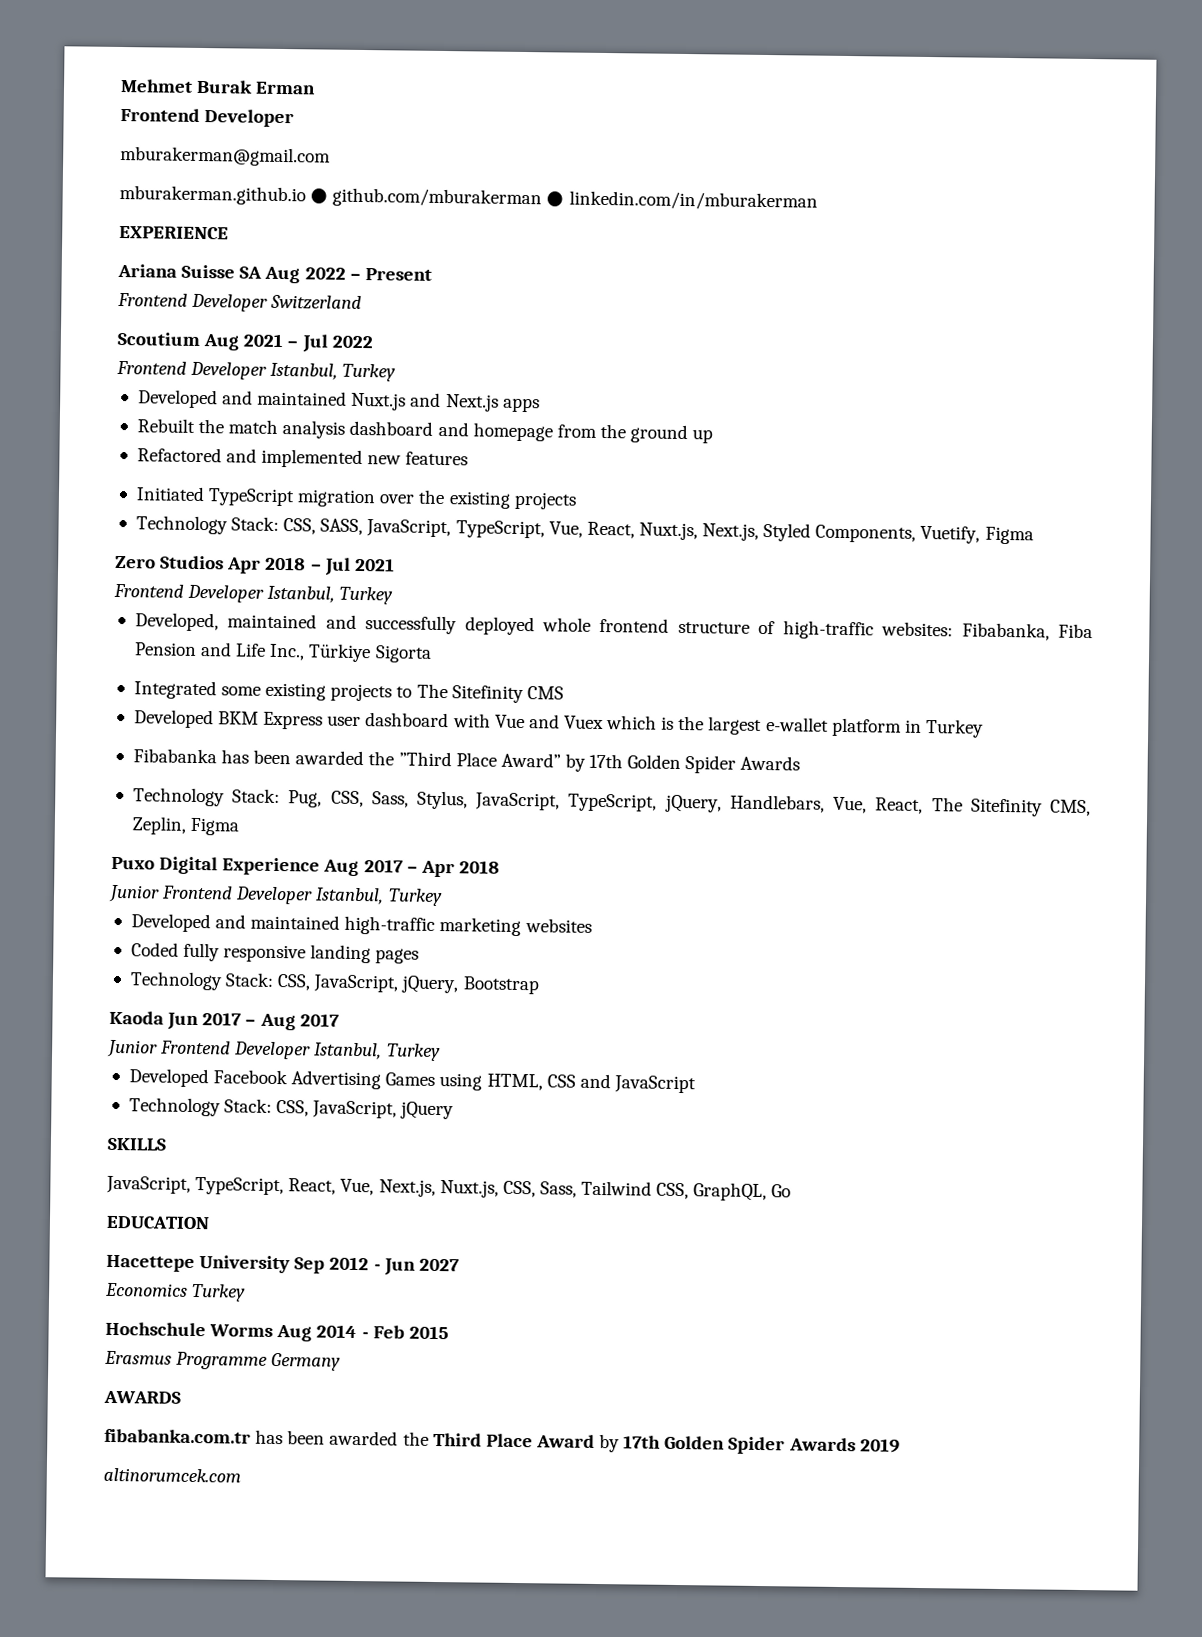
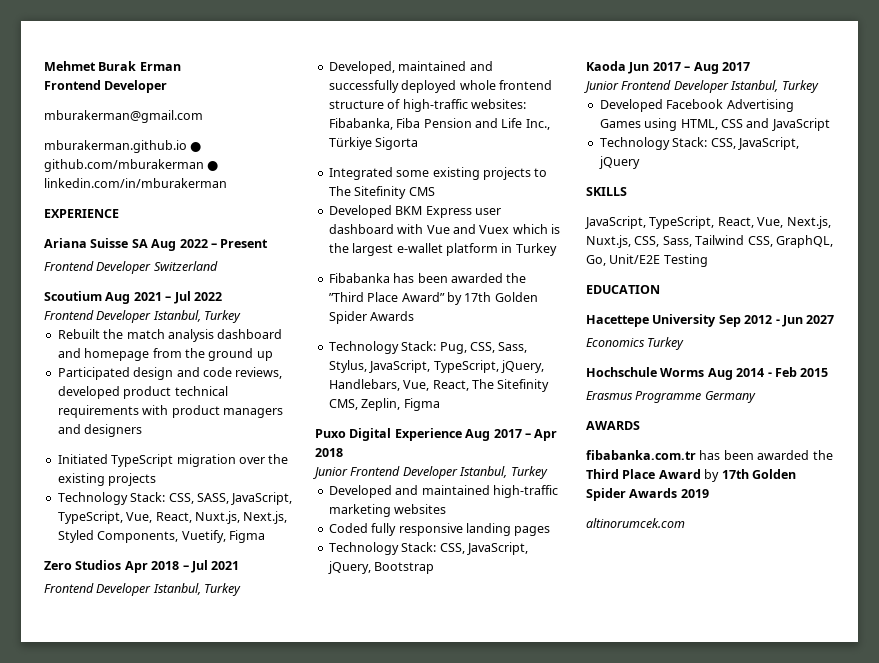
- Developed and maintained Nuxt.js and Next.js apps
- Refactored and implemented new features
+ Participated design and code reviews, developed product technical requirements with product managers and designers
- JavaScript, TypeScript, React, Vue, Next.js, Nuxt.js, CSS, Sass, Tailwind CSS, GraphQL, Go
+ JavaScript, TypeScript, React, Vue, Next.js, Nuxt.js, CSS, Sass, Tailwind CSS, GraphQL, Go, Unit/E2E Testing

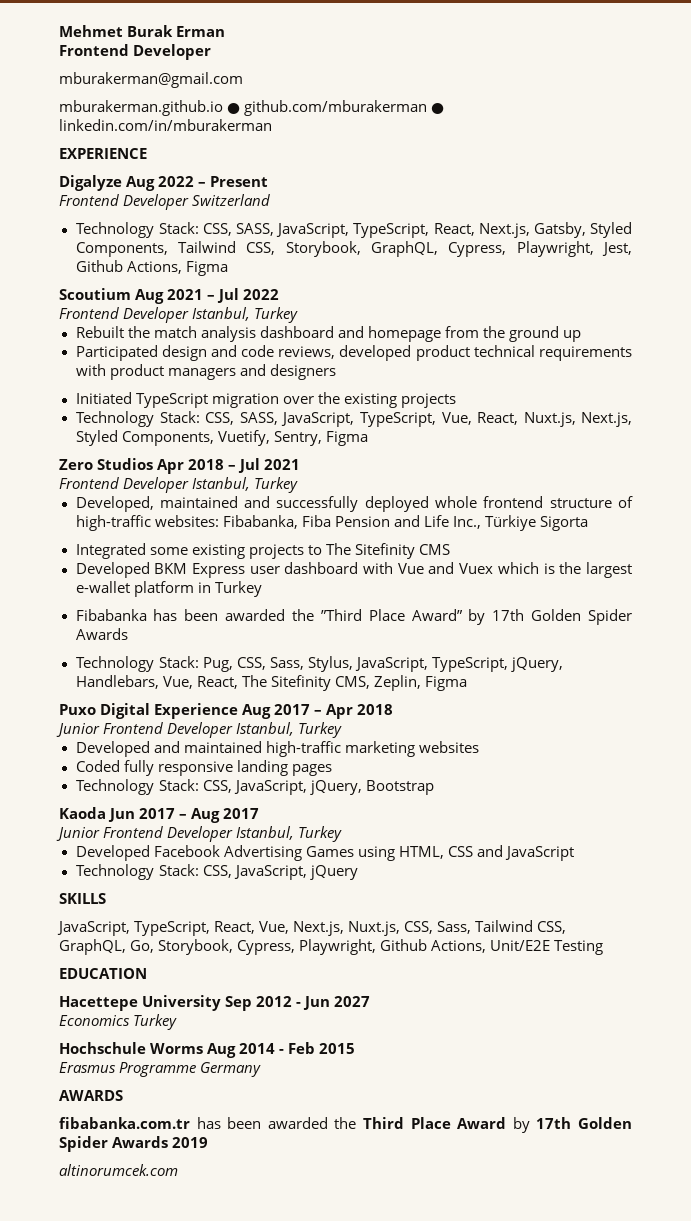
- Ariana Suisse SA Aug 2022 – Present
+ Digalyze Aug 2022 – Present
+ Technology Stack: CSS, SASS, JavaScript, TypeScript, React, Next.js, Gatsby, Styled Components, Tailwind CSS, Storybook, GraphQL, Cypress, Playwright, Jest, Github Actions, Figma
- Technology Stack: CSS, SASS, JavaScript, TypeScript, Vue, React, Nuxt.js, Next.js, Styled Components, Vuetify, Figma
+ Technology Stack: CSS, SASS, JavaScript, TypeScript, Vue, React, Nuxt.js, Next.js, Styled Components, Vuetify, Sentry, Figma
- JavaScript, TypeScript, React, Vue, Next.js, Nuxt.js, CSS, Sass, Tailwind CSS, GraphQL, Go, Unit/E2E Testing
+ JavaScript, TypeScript, React, Vue, Next.js, Nuxt.js, CSS, Sass, Tailwind CSS, GraphQL, Go, Storybook, Cypress, Playwright, Github Actions, Unit/E2E Testing

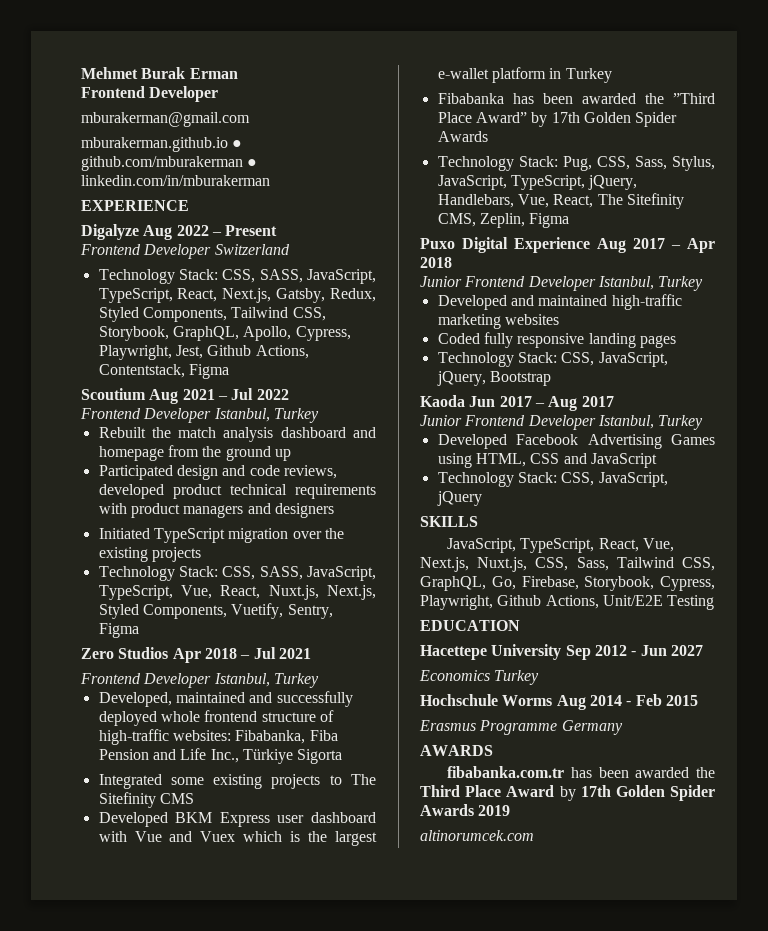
- Technology Stack: CSS, SASS, JavaScript, TypeScript, React, Next.js, Gatsby, Styled Components, Tailwind CSS, Storybook, GraphQL, Cypress, Playwright, Jest, Github Actions, Figma
+ Technology Stack: CSS, SASS, JavaScript, TypeScript, React, Next.js, Gatsby, Redux, Styled Components, Tailwind CSS, Storybook, GraphQL, Apollo, Cypress, Playwright, Jest, Github Actions, Contentstack, Figma
- JavaScript, TypeScript, React, Vue, Next.js, Nuxt.js, CSS, Sass, Tailwind CSS, GraphQL, Go, Storybook, Cypress, Playwright, Github Actions, Unit/E2E Testing
+ JavaScript, TypeScript, React, Vue, Next.js, Nuxt.js, CSS, Sass, Tailwind CSS, GraphQL, Go, Firebase, Storybook, Cypress, Playwright, Github Actions, Unit/E2E Testing

